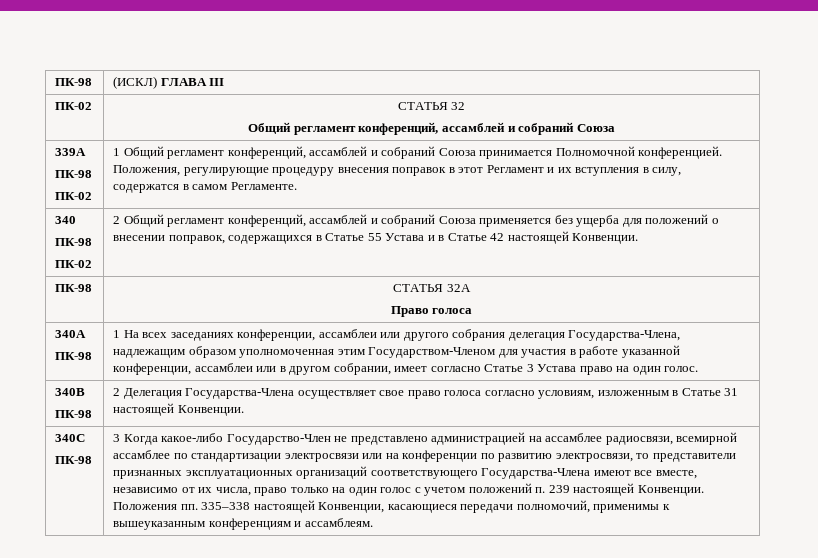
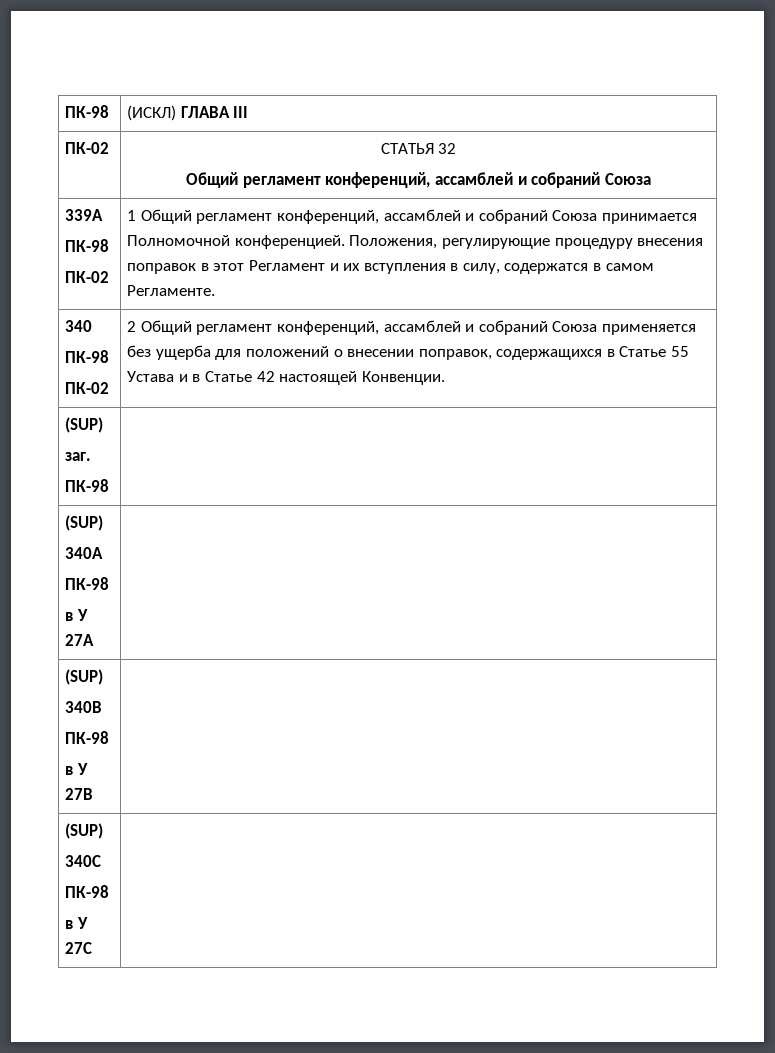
  340
  ПК-98
  ПК-02 | 2 Общий регламент конференций, ассамблей и собраний Союза применяется без ущерба для положений о внесении поправок, содержащихся в Статье 55 Устава и в Статье 42 настоящей Конвенции.
- ПК-98 | СТАТЬЯ 32А
- Право голоса
+ (SUP)
+ заг.
+ ПК-98 |
+ (SUP)
  340А
- ПК-98 | 1 На всех заседаниях конференции, ассамблеи или другого собрания делегация Государства-Члена, надлежащим образом уполномоченная этим Государством-Членом для участия в работе указанной конференции, ассамблеи или в другом собрании, имеет согласно Статье 3 Устава право на один голос.
+ ПК-98
+ в У 27A |
+ (SUP)
  340В
- ПК-98 | 2 Делегация Государства-Члена осуществляет свое право голоса согласно условиям, изложенным в Статье 31 настоящей Конвенции.
+ ПК-98
+ в У 27B |
+ (SUP)
  340С
- ПК-98 | 3 Когда какое-либо Государство-Член не представлено администрацией на ассамблее радиосвязи, всемирной ассамблее по стандартизации электросвязи или на конференции по развитию электросвязи, то представители признанных эксплуатационных организаций соответствующего Государства-Члена имеют все вместе, независимо от их числа, право только на один голос с учетом положений п. 239 настоящей Конвенции. Положения пп. 335–338 настоящей Конвенции, касающиеся передачи полномочий, применимы к вышеуказанным конференциям и ассамблеям.
+ ПК-98
+ в У 27C |

